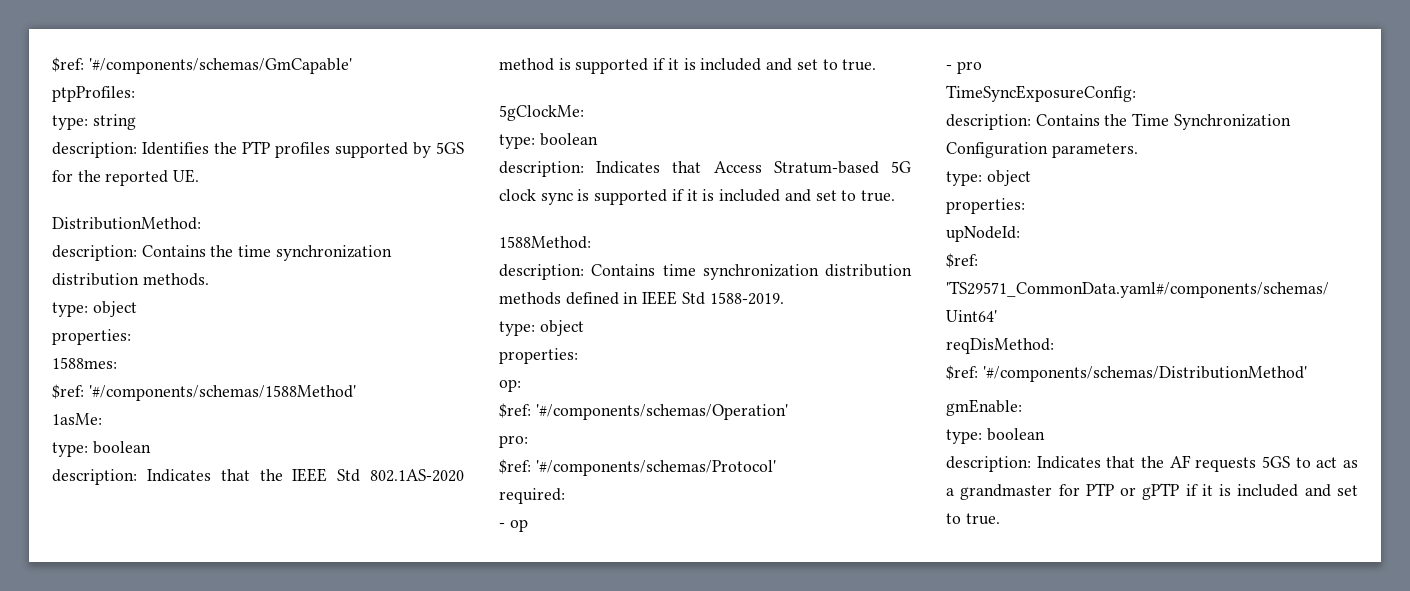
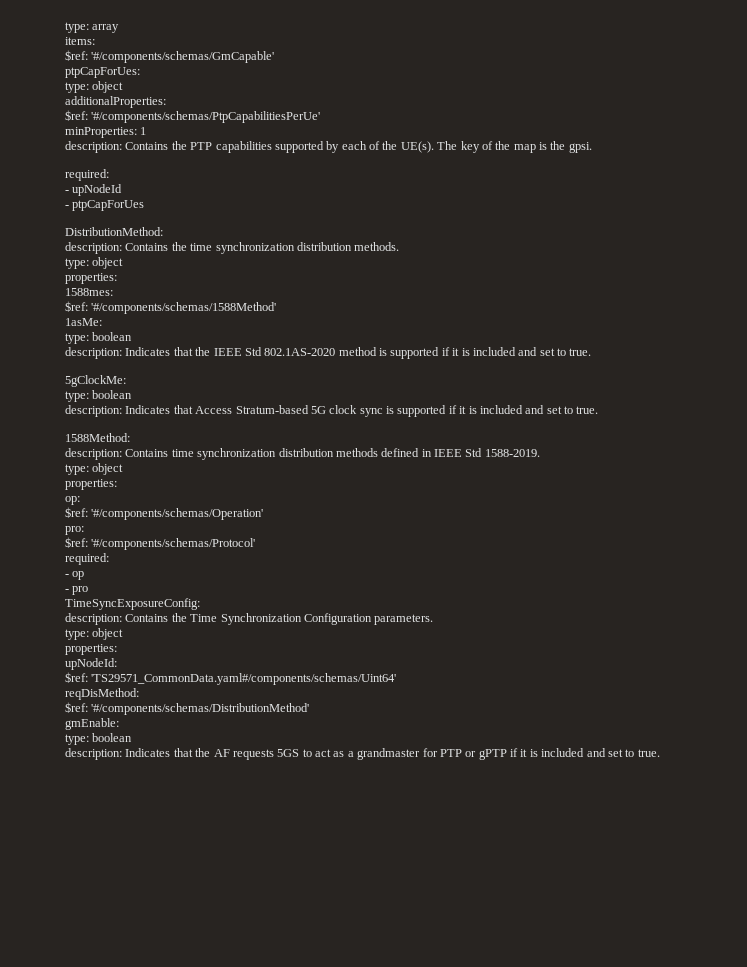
+ type: array
+ items:
- ptpProfiles:
- type: string
- description: Identifies the PTP profiles supported by 5GS for the reported UE.
+ ptpCapForUes:
+ type: object
+ additionalProperties:
+ $ref: '#/components/schemas/PtpCapabilitiesPerUe'
+ minProperties: 1
+ description: Contains the PTP capabilities supported by each of the UE(s). The key of the map is the gpsi.
+ required:
+ - upNodeId
+ - ptpCapForUes

